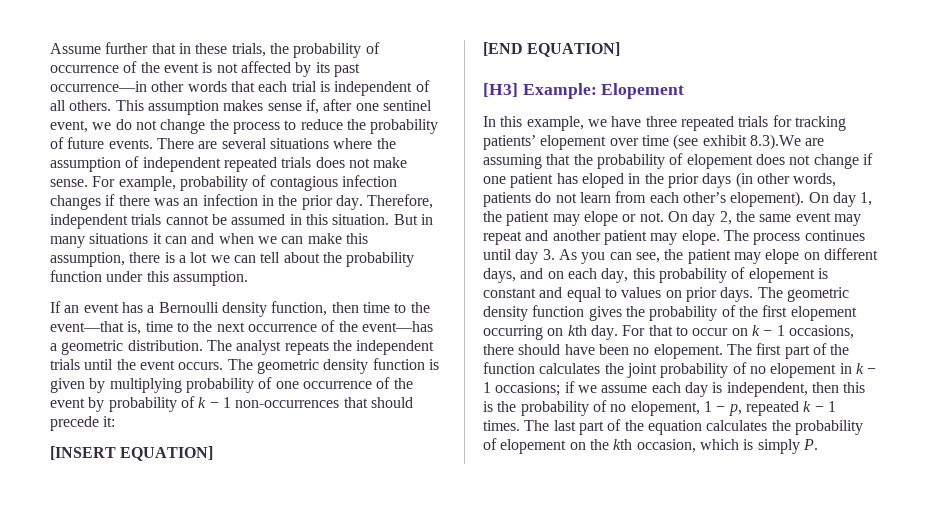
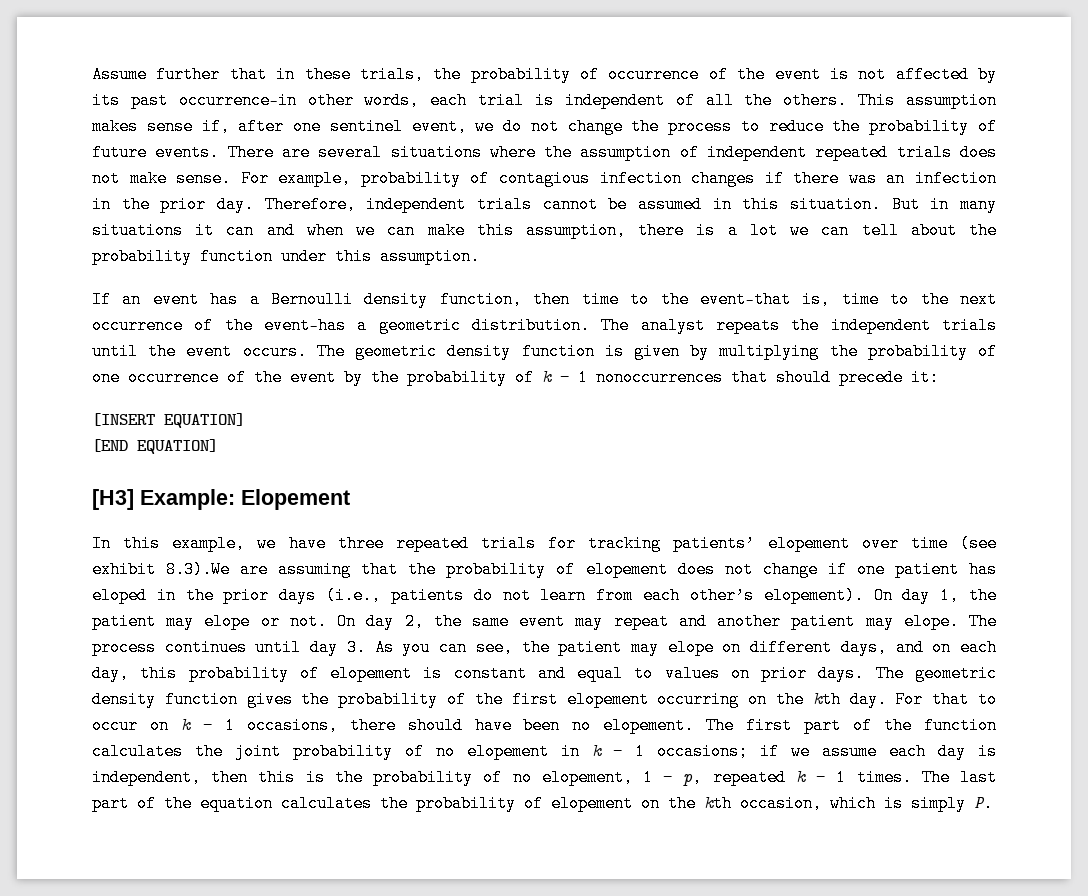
- Assume further that in these trials, the probability of occurrence of the event is not affected by its past occurrence—in other words that each trial is independent of all others.
+ Assume further that in these trials, the probability of occurrence of the event is not affected by its past occurrence—in other words, each trial is independent of all the others.
- The geometric density function is given by multiplying probability of one occurrence of the event by probability of k − 1 non-occurrences that should precede it:
+ The geometric density function is given by multiplying the probability of one occurrence of the event by the probability of k − 1 nonoccurrences that should precede it:
- In this example, we have three repeated trials for tracking patients’ elopement over time (see exhibit 8.3).We are assuming that the probability of elopement does not change if one patient has eloped in the prior days (in other words, patients do not learn from each other’s elopement).
+ In this example, we have three repeated trials for tracking patients’ elopement over time (see exhibit 8.3).We are assuming that the probability of elopement does not change if one patient has eloped in the prior days (i.e., patients do not learn from each other’s elopement).
- The geometric density function gives the probability of the first elopement occurring on kth day.
+ The geometric density function gives the probability of the first elopement occurring on the kth day.

